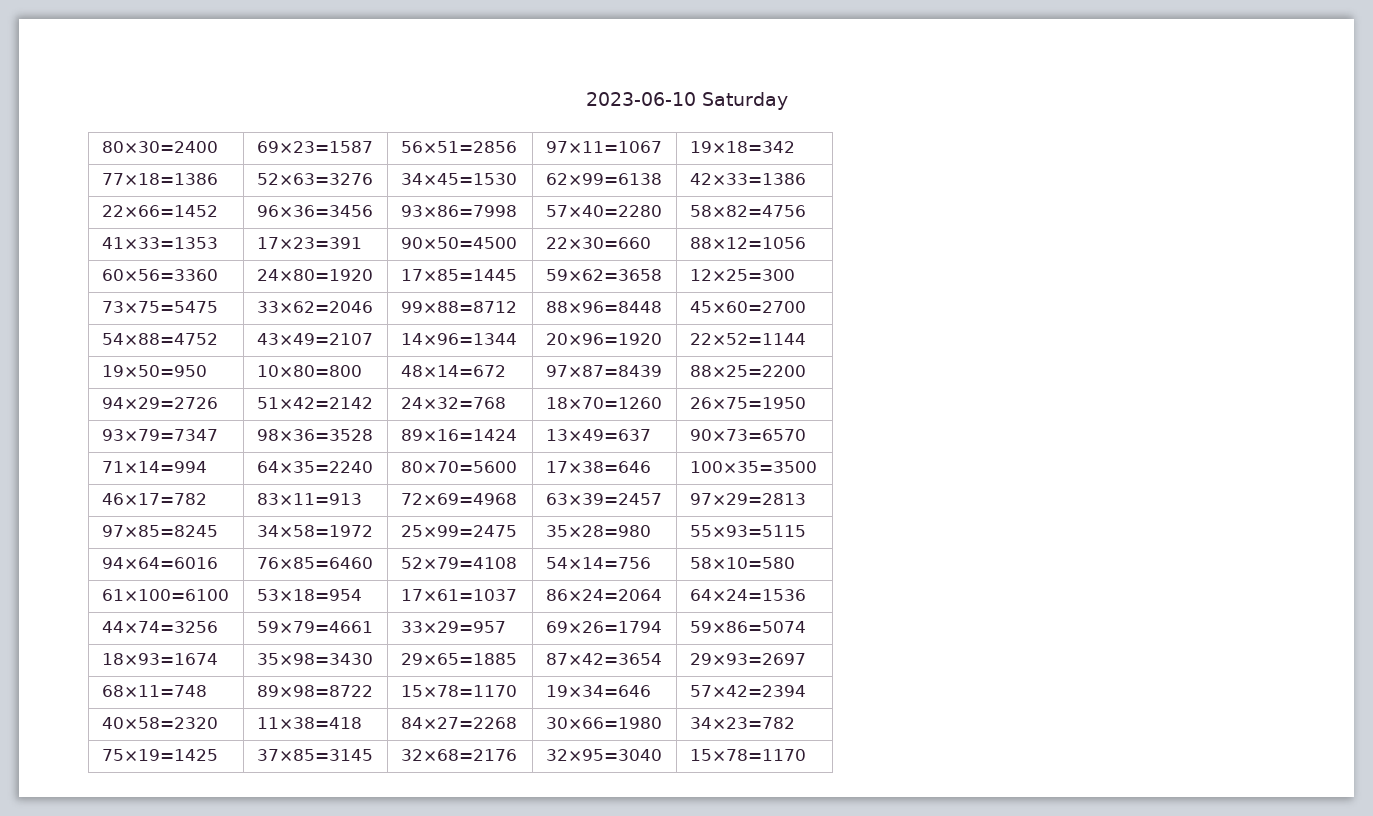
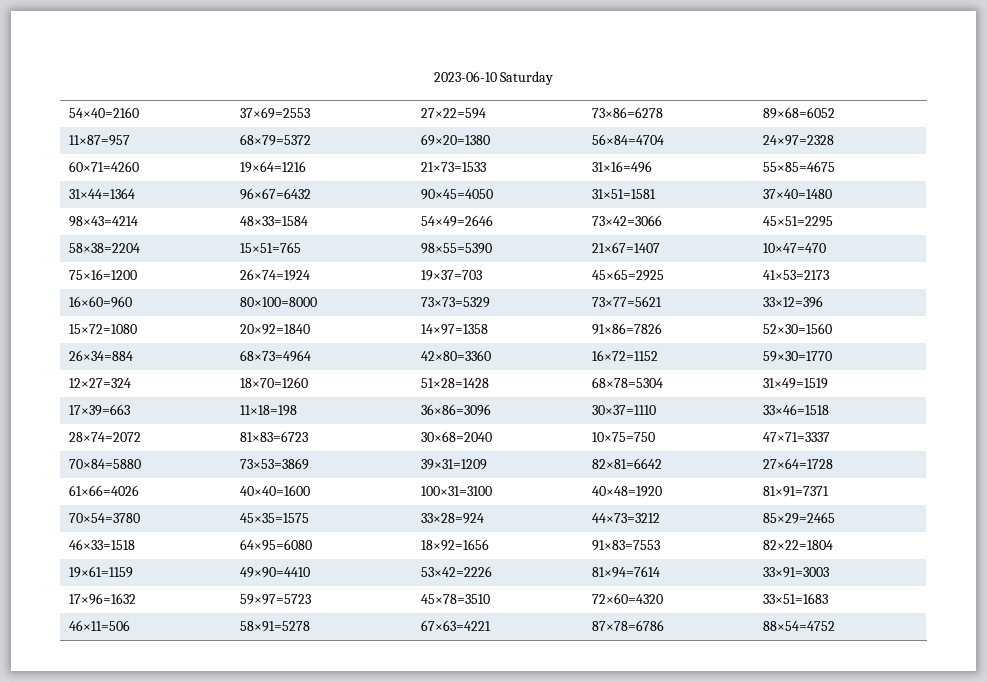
- 80×30=2400 | 69×23=1587 | 56×51=2856 | 97×11=1067 | 19×18=342
- 77×18=1386 | 52×63=3276 | 34×45=1530 | 62×99=6138 | 42×33=1386
- 22×66=1452 | 96×36=3456 | 93×86=7998 | 57×40=2280 | 58×82=4756
- 41×33=1353 | 17×23=391 | 90×50=4500 | 22×30=660 | 88×12=1056
- 60×56=3360 | 24×80=1920 | 17×85=1445 | 59×62=3658 | 12×25=300
- 73×75=5475 | 33×62=2046 | 99×88=8712 | 88×96=8448 | 45×60=2700
- 54×88=4752 | 43×49=2107 | 14×96=1344 | 20×96=1920 | 22×52=1144
- 19×50=950 | 10×80=800 | 48×14=672 | 97×87=8439 | 88×25=2200
- 94×29=2726 | 51×42=2142 | 24×32=768 | 18×70=1260 | 26×75=1950
- 93×79=7347 | 98×36=3528 | 89×16=1424 | 13×49=637 | 90×73=6570
- 71×14=994 | 64×35=2240 | 80×70=5600 | 17×38=646 | 100×35=3500
- 46×17=782 | 83×11=913 | 72×69=4968 | 63×39=2457 | 97×29=2813
- 97×85=8245 | 34×58=1972 | 25×99=2475 | 35×28=980 | 55×93=5115
- 94×64=6016 | 76×85=6460 | 52×79=4108 | 54×14=756 | 58×10=580
- 61×100=6100 | 53×18=954 | 17×61=1037 | 86×24=2064 | 64×24=1536
- 44×74=3256 | 59×79=4661 | 33×29=957 | 69×26=1794 | 59×86=5074
- 18×93=1674 | 35×98=3430 | 29×65=1885 | 87×42=3654 | 29×93=2697
- 68×11=748 | 89×98=8722 | 15×78=1170 | 19×34=646 | 57×42=2394
- 40×58=2320 | 11×38=418 | 84×27=2268 | 30×66=1980 | 34×23=782
- 75×19=1425 | 37×85=3145 | 32×68=2176 | 32×95=3040 | 15×78=1170
+ 54×40=2160 | 37×69=2553 | 27×22=594 | 73×86=6278 | 89×68=6052
+ 11×87=957 | 68×79=5372 | 69×20=1380 | 56×84=4704 | 24×97=2328
+ 60×71=4260 | 19×64=1216 | 21×73=1533 | 31×16=496 | 55×85=4675
+ 31×44=1364 | 96×67=6432 | 90×45=4050 | 31×51=1581 | 37×40=1480
+ 98×43=4214 | 48×33=1584 | 54×49=2646 | 73×42=3066 | 45×51=2295
+ 58×38=2204 | 15×51=765 | 98×55=5390 | 21×67=1407 | 10×47=470
+ 75×16=1200 | 26×74=1924 | 19×37=703 | 45×65=2925 | 41×53=2173
+ 16×60=960 | 80×100=8000 | 73×73=5329 | 73×77=5621 | 33×12=396
+ 15×72=1080 | 20×92=1840 | 14×97=1358 | 91×86=7826 | 52×30=1560
+ 26×34=884 | 68×73=4964 | 42×80=3360 | 16×72=1152 | 59×30=1770
+ 12×27=324 | 18×70=1260 | 51×28=1428 | 68×78=5304 | 31×49=1519
+ 17×39=663 | 11×18=198 | 36×86=3096 | 30×37=1110 | 33×46=1518
+ 28×74=2072 | 81×83=6723 | 30×68=2040 | 10×75=750 | 47×71=3337
+ 70×84=5880 | 73×53=3869 | 39×31=1209 | 82×81=6642 | 27×64=1728
+ 61×66=4026 | 40×40=1600 | 100×31=3100 | 40×48=1920 | 81×91=7371
+ 70×54=3780 | 45×35=1575 | 33×28=924 | 44×73=3212 | 85×29=2465
+ 46×33=1518 | 64×95=6080 | 18×92=1656 | 91×83=7553 | 82×22=1804
+ 19×61=1159 | 49×90=4410 | 53×42=2226 | 81×94=7614 | 33×91=3003
+ 17×96=1632 | 59×97=5723 | 45×78=3510 | 72×60=4320 | 33×51=1683
+ 46×11=506 | 58×91=5278 | 67×63=4221 | 87×78=6786 | 88×54=4752

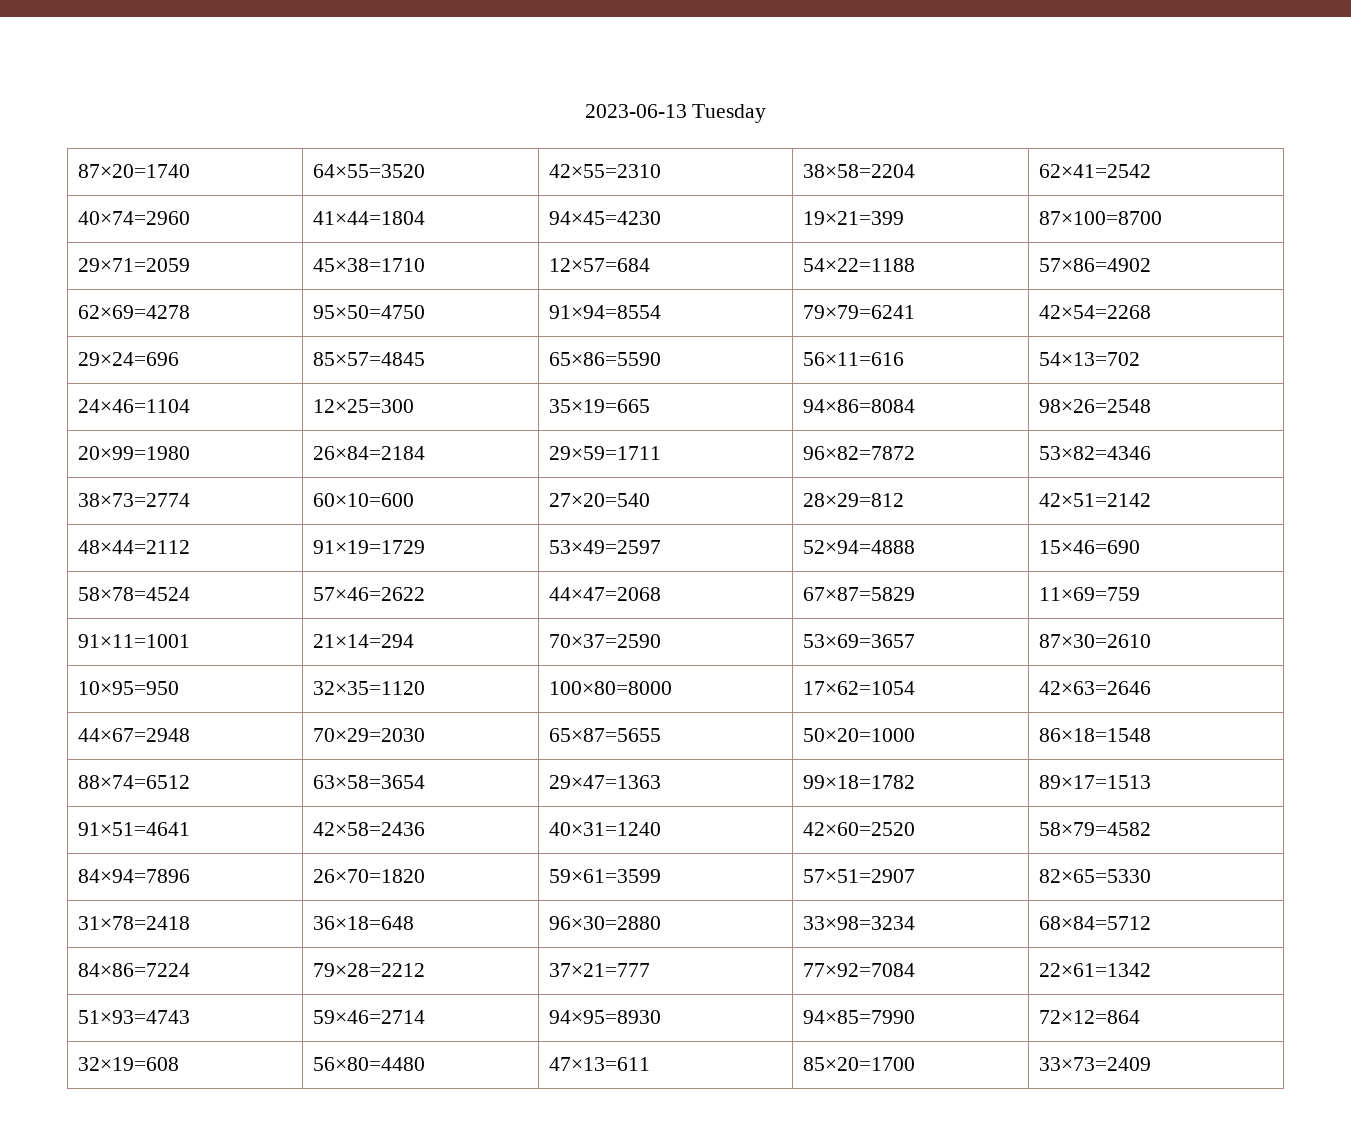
- 2023-06-10 Saturday
- 54×40=2160 | 37×69=2553 | 27×22=594 | 73×86=6278 | 89×68=6052
- 11×87=957 | 68×79=5372 | 69×20=1380 | 56×84=4704 | 24×97=2328
- 60×71=4260 | 19×64=1216 | 21×73=1533 | 31×16=496 | 55×85=4675
- 31×44=1364 | 96×67=6432 | 90×45=4050 | 31×51=1581 | 37×40=1480
- 98×43=4214 | 48×33=1584 | 54×49=2646 | 73×42=3066 | 45×51=2295
- 58×38=2204 | 15×51=765 | 98×55=5390 | 21×67=1407 | 10×47=470
- 75×16=1200 | 26×74=1924 | 19×37=703 | 45×65=2925 | 41×53=2173
- 16×60=960 | 80×100=8000 | 73×73=5329 | 73×77=5621 | 33×12=396
- 15×72=1080 | 20×92=1840 | 14×97=1358 | 91×86=7826 | 52×30=1560
- 26×34=884 | 68×73=4964 | 42×80=3360 | 16×72=1152 | 59×30=1770
- 12×27=324 | 18×70=1260 | 51×28=1428 | 68×78=5304 | 31×49=1519
- 17×39=663 | 11×18=198 | 36×86=3096 | 30×37=1110 | 33×46=1518
- 28×74=2072 | 81×83=6723 | 30×68=2040 | 10×75=750 | 47×71=3337
- 70×84=5880 | 73×53=3869 | 39×31=1209 | 82×81=6642 | 27×64=1728
- 61×66=4026 | 40×40=1600 | 100×31=3100 | 40×48=1920 | 81×91=7371
- 70×54=3780 | 45×35=1575 | 33×28=924 | 44×73=3212 | 85×29=2465
- 46×33=1518 | 64×95=6080 | 18×92=1656 | 91×83=7553 | 82×22=1804
- 19×61=1159 | 49×90=4410 | 53×42=2226 | 81×94=7614 | 33×91=3003
- 17×96=1632 | 59×97=5723 | 45×78=3510 | 72×60=4320 | 33×51=1683
- 46×11=506 | 58×91=5278 | 67×63=4221 | 87×78=6786 | 88×54=4752
+ 2023-06-13 Tuesday
+ 87×20=1740 | 64×55=3520 | 42×55=2310 | 38×58=2204 | 62×41=2542
+ 40×74=2960 | 41×44=1804 | 94×45=4230 | 19×21=399 | 87×100=8700
+ 29×71=2059 | 45×38=1710 | 12×57=684 | 54×22=1188 | 57×86=4902
+ 62×69=4278 | 95×50=4750 | 91×94=8554 | 79×79=6241 | 42×54=2268
+ 29×24=696 | 85×57=4845 | 65×86=5590 | 56×11=616 | 54×13=702
+ 24×46=1104 | 12×25=300 | 35×19=665 | 94×86=8084 | 98×26=2548
+ 20×99=1980 | 26×84=2184 | 29×59=1711 | 96×82=7872 | 53×82=4346
+ 38×73=2774 | 60×10=600 | 27×20=540 | 28×29=812 | 42×51=2142
+ 48×44=2112 | 91×19=1729 | 53×49=2597 | 52×94=4888 | 15×46=690
+ 58×78=4524 | 57×46=2622 | 44×47=2068 | 67×87=5829 | 11×69=759
+ 91×11=1001 | 21×14=294 | 70×37=2590 | 53×69=3657 | 87×30=2610
+ 10×95=950 | 32×35=1120 | 100×80=8000 | 17×62=1054 | 42×63=2646
+ 44×67=2948 | 70×29=2030 | 65×87=5655 | 50×20=1000 | 86×18=1548
+ 88×74=6512 | 63×58=3654 | 29×47=1363 | 99×18=1782 | 89×17=1513
+ 91×51=4641 | 42×58=2436 | 40×31=1240 | 42×60=2520 | 58×79=4582
+ 84×94=7896 | 26×70=1820 | 59×61=3599 | 57×51=2907 | 82×65=5330
+ 31×78=2418 | 36×18=648 | 96×30=2880 | 33×98=3234 | 68×84=5712
+ 84×86=7224 | 79×28=2212 | 37×21=777 | 77×92=7084 | 22×61=1342
+ 51×93=4743 | 59×46=2714 | 94×95=8930 | 94×85=7990 | 72×12=864
+ 32×19=608 | 56×80=4480 | 47×13=611 | 85×20=1700 | 33×73=2409

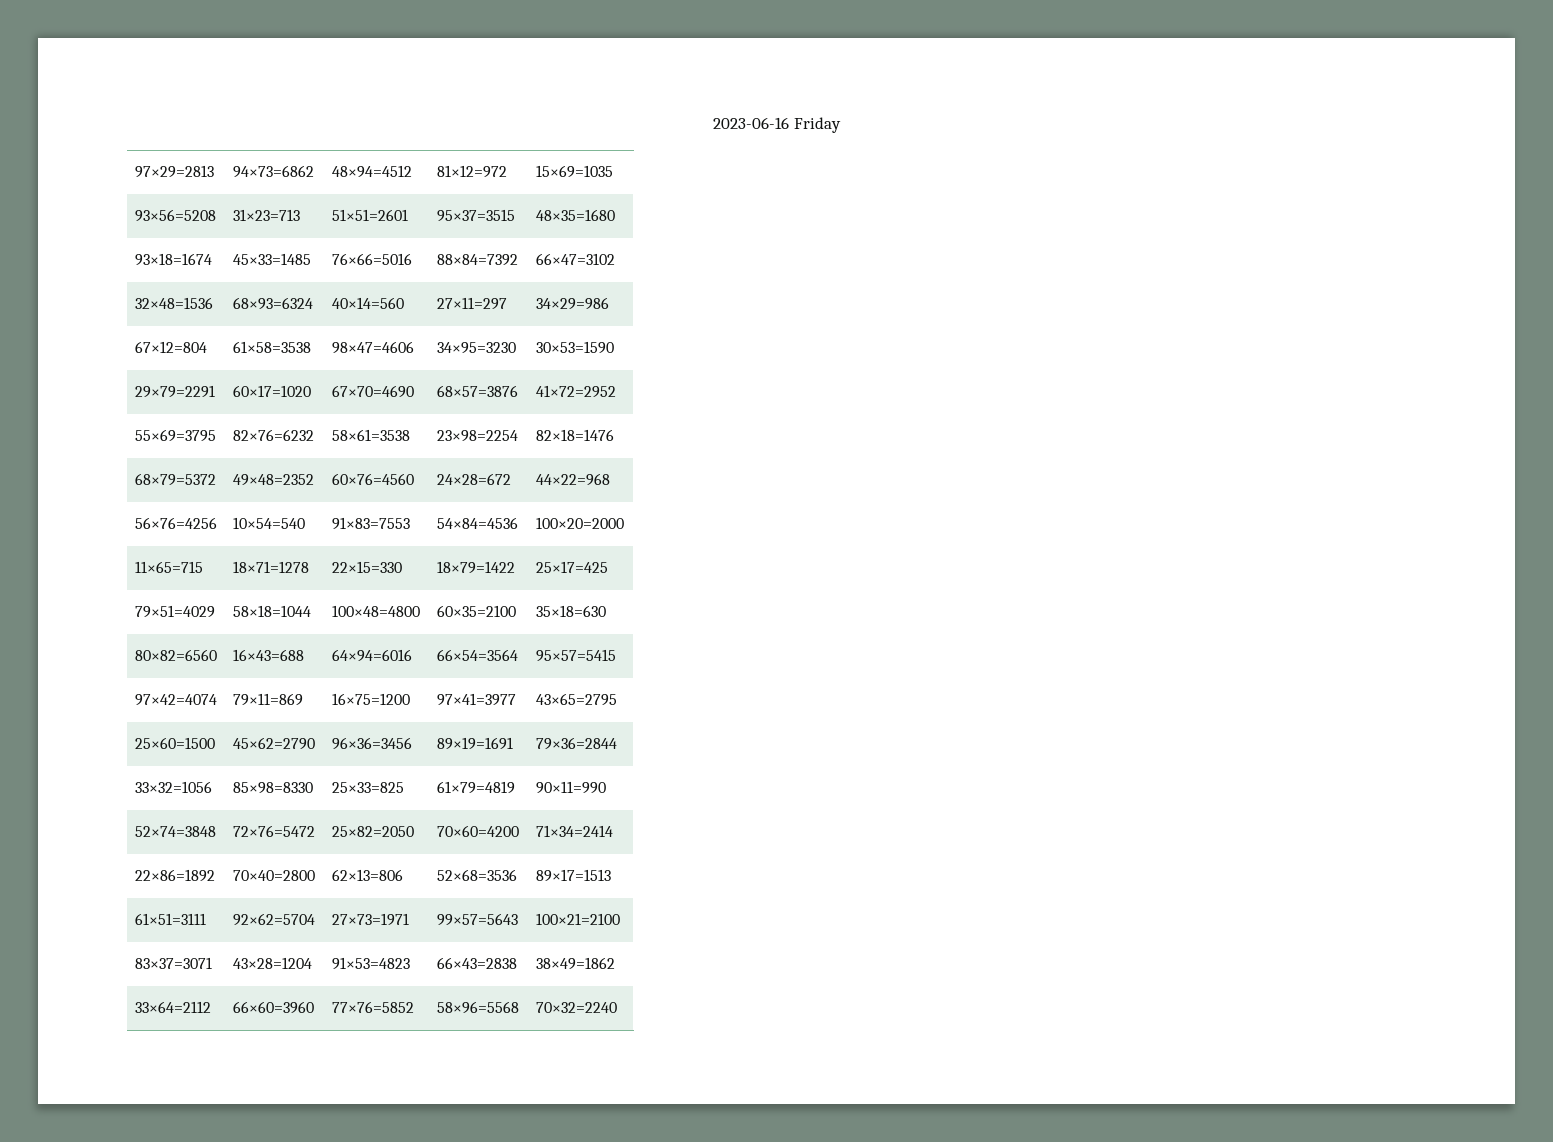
- 2023-06-13 Tuesday
- 87×20=1740 | 64×55=3520 | 42×55=2310 | 38×58=2204 | 62×41=2542
- 40×74=2960 | 41×44=1804 | 94×45=4230 | 19×21=399 | 87×100=8700
- 29×71=2059 | 45×38=1710 | 12×57=684 | 54×22=1188 | 57×86=4902
- 62×69=4278 | 95×50=4750 | 91×94=8554 | 79×79=6241 | 42×54=2268
- 29×24=696 | 85×57=4845 | 65×86=5590 | 56×11=616 | 54×13=702
- 24×46=1104 | 12×25=300 | 35×19=665 | 94×86=8084 | 98×26=2548
- 20×99=1980 | 26×84=2184 | 29×59=1711 | 96×82=7872 | 53×82=4346
- 38×73=2774 | 60×10=600 | 27×20=540 | 28×29=812 | 42×51=2142
- 48×44=2112 | 91×19=1729 | 53×49=2597 | 52×94=4888 | 15×46=690
- 58×78=4524 | 57×46=2622 | 44×47=2068 | 67×87=5829 | 11×69=759
- 91×11=1001 | 21×14=294 | 70×37=2590 | 53×69=3657 | 87×30=2610
- 10×95=950 | 32×35=1120 | 100×80=8000 | 17×62=1054 | 42×63=2646
- 44×67=2948 | 70×29=2030 | 65×87=5655 | 50×20=1000 | 86×18=1548
- 88×74=6512 | 63×58=3654 | 29×47=1363 | 99×18=1782 | 89×17=1513
- 91×51=4641 | 42×58=2436 | 40×31=1240 | 42×60=2520 | 58×79=4582
- 84×94=7896 | 26×70=1820 | 59×61=3599 | 57×51=2907 | 82×65=5330
- 31×78=2418 | 36×18=648 | 96×30=2880 | 33×98=3234 | 68×84=5712
- 84×86=7224 | 79×28=2212 | 37×21=777 | 77×92=7084 | 22×61=1342
- 51×93=4743 | 59×46=2714 | 94×95=8930 | 94×85=7990 | 72×12=864
- 32×19=608 | 56×80=4480 | 47×13=611 | 85×20=1700 | 33×73=2409
+ 2023-06-16 Friday
+ 97×29=2813 | 94×73=6862 | 48×94=4512 | 81×12=972 | 15×69=1035
+ 93×56=5208 | 31×23=713 | 51×51=2601 | 95×37=3515 | 48×35=1680
+ 93×18=1674 | 45×33=1485 | 76×66=5016 | 88×84=7392 | 66×47=3102
+ 32×48=1536 | 68×93=6324 | 40×14=560 | 27×11=297 | 34×29=986
+ 67×12=804 | 61×58=3538 | 98×47=4606 | 34×95=3230 | 30×53=1590
+ 29×79=2291 | 60×17=1020 | 67×70=4690 | 68×57=3876 | 41×72=2952
+ 55×69=3795 | 82×76=6232 | 58×61=3538 | 23×98=2254 | 82×18=1476
+ 68×79=5372 | 49×48=2352 | 60×76=4560 | 24×28=672 | 44×22=968
+ 56×76=4256 | 10×54=540 | 91×83=7553 | 54×84=4536 | 100×20=2000
+ 11×65=715 | 18×71=1278 | 22×15=330 | 18×79=1422 | 25×17=425
+ 79×51=4029 | 58×18=1044 | 100×48=4800 | 60×35=2100 | 35×18=630
+ 80×82=6560 | 16×43=688 | 64×94=6016 | 66×54=3564 | 95×57=5415
+ 97×42=4074 | 79×11=869 | 16×75=1200 | 97×41=3977 | 43×65=2795
+ 25×60=1500 | 45×62=2790 | 96×36=3456 | 89×19=1691 | 79×36=2844
+ 33×32=1056 | 85×98=8330 | 25×33=825 | 61×79=4819 | 90×11=990
+ 52×74=3848 | 72×76=5472 | 25×82=2050 | 70×60=4200 | 71×34=2414
+ 22×86=1892 | 70×40=2800 | 62×13=806 | 52×68=3536 | 89×17=1513
+ 61×51=3111 | 92×62=5704 | 27×73=1971 | 99×57=5643 | 100×21=2100
+ 83×37=3071 | 43×28=1204 | 91×53=4823 | 66×43=2838 | 38×49=1862
+ 33×64=2112 | 66×60=3960 | 77×76=5852 | 58×96=5568 | 70×32=2240

